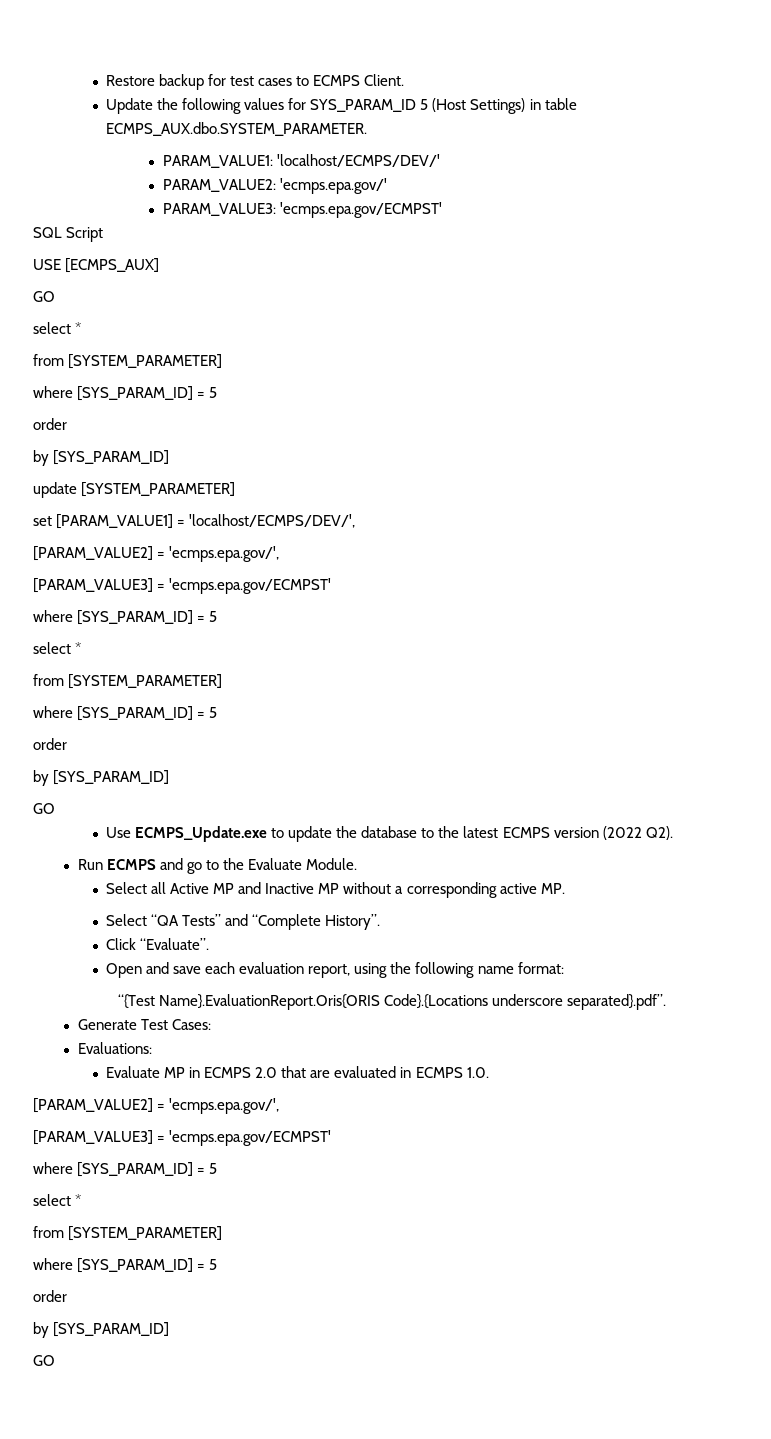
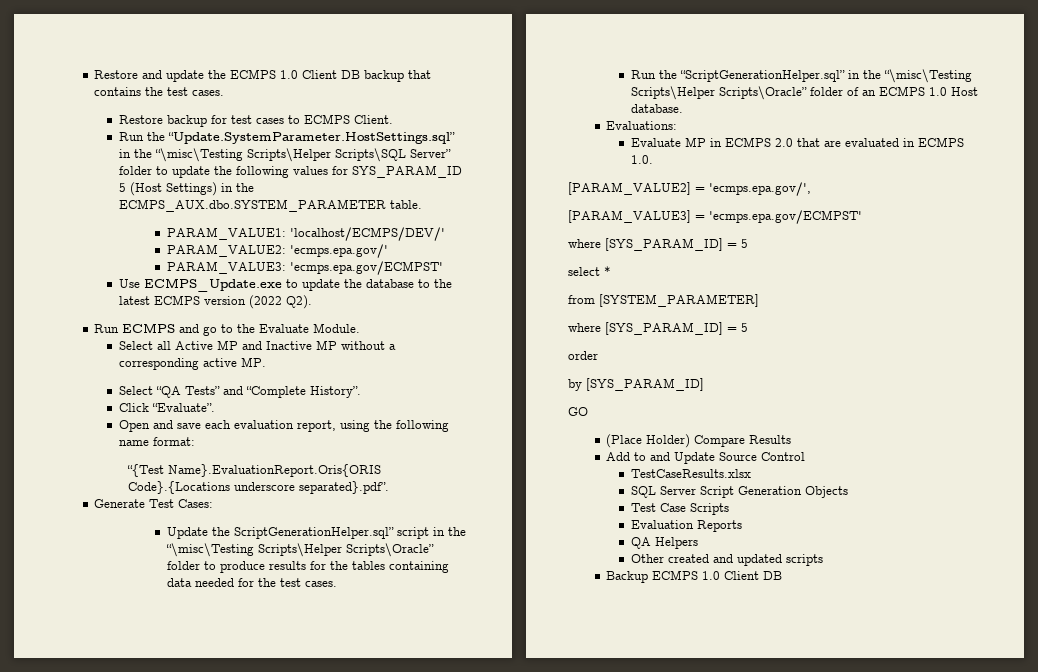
+ Restore and update the ECMPS 1.0 Client DB backup that contains the test cases.
- Update the following values for SYS_PARAM_ID 5 (Host Settings) in table ECMPS_AUX.dbo.SYSTEM_PARAMETER.
+ Run the “Update.SystemParameter.HostSettings.sql” in the “\misc\Testing Scripts\Helper Scripts\SQL Server” folder to update the following values for SYS_PARAM_ID 5 (Host Settings) in the ECMPS_AUX.dbo.SYSTEM_PARAMETER table.
- SQL Script
- USE [ECMPS_AUX]
- GO
- select *
- from [SYSTEM_PARAMETER]
- where [SYS_PARAM_ID] = 5
- order
- by [SYS_PARAM_ID]
- update [SYSTEM_PARAMETER]
- set [PARAM_VALUE1] = 'localhost/ECMPS/DEV/',
- [PARAM_VALUE2] = 'ecmps.epa.gov/',
- [PARAM_VALUE3] = 'ecmps.epa.gov/ECMPST'
- where [SYS_PARAM_ID] = 5
- select *
- from [SYSTEM_PARAMETER]
- where [SYS_PARAM_ID] = 5
- order
- by [SYS_PARAM_ID]
- GO
+ Update the ScriptGenerationHelper.sql” script in the “\misc\Testing Scripts\Helper Scripts\Oracle” folder to produce results for the tables containing data needed for the test cases.
+ Run the “ScriptGenerationHelper.sql” in the “\misc\Testing Scripts\Helper Scripts\Oracle” folder of an ECMPS 1.0 Host database.
+ (Place Holder) Compare Results
+ Add to and Update Source Control
+ TestCaseResults.xlsx
+ SQL Server Script Generation Objects
+ Test Case Scripts
+ Evaluation Reports
+ QA Helpers
+ Other created and updated scripts
+ Backup ECMPS 1.0 Client DB

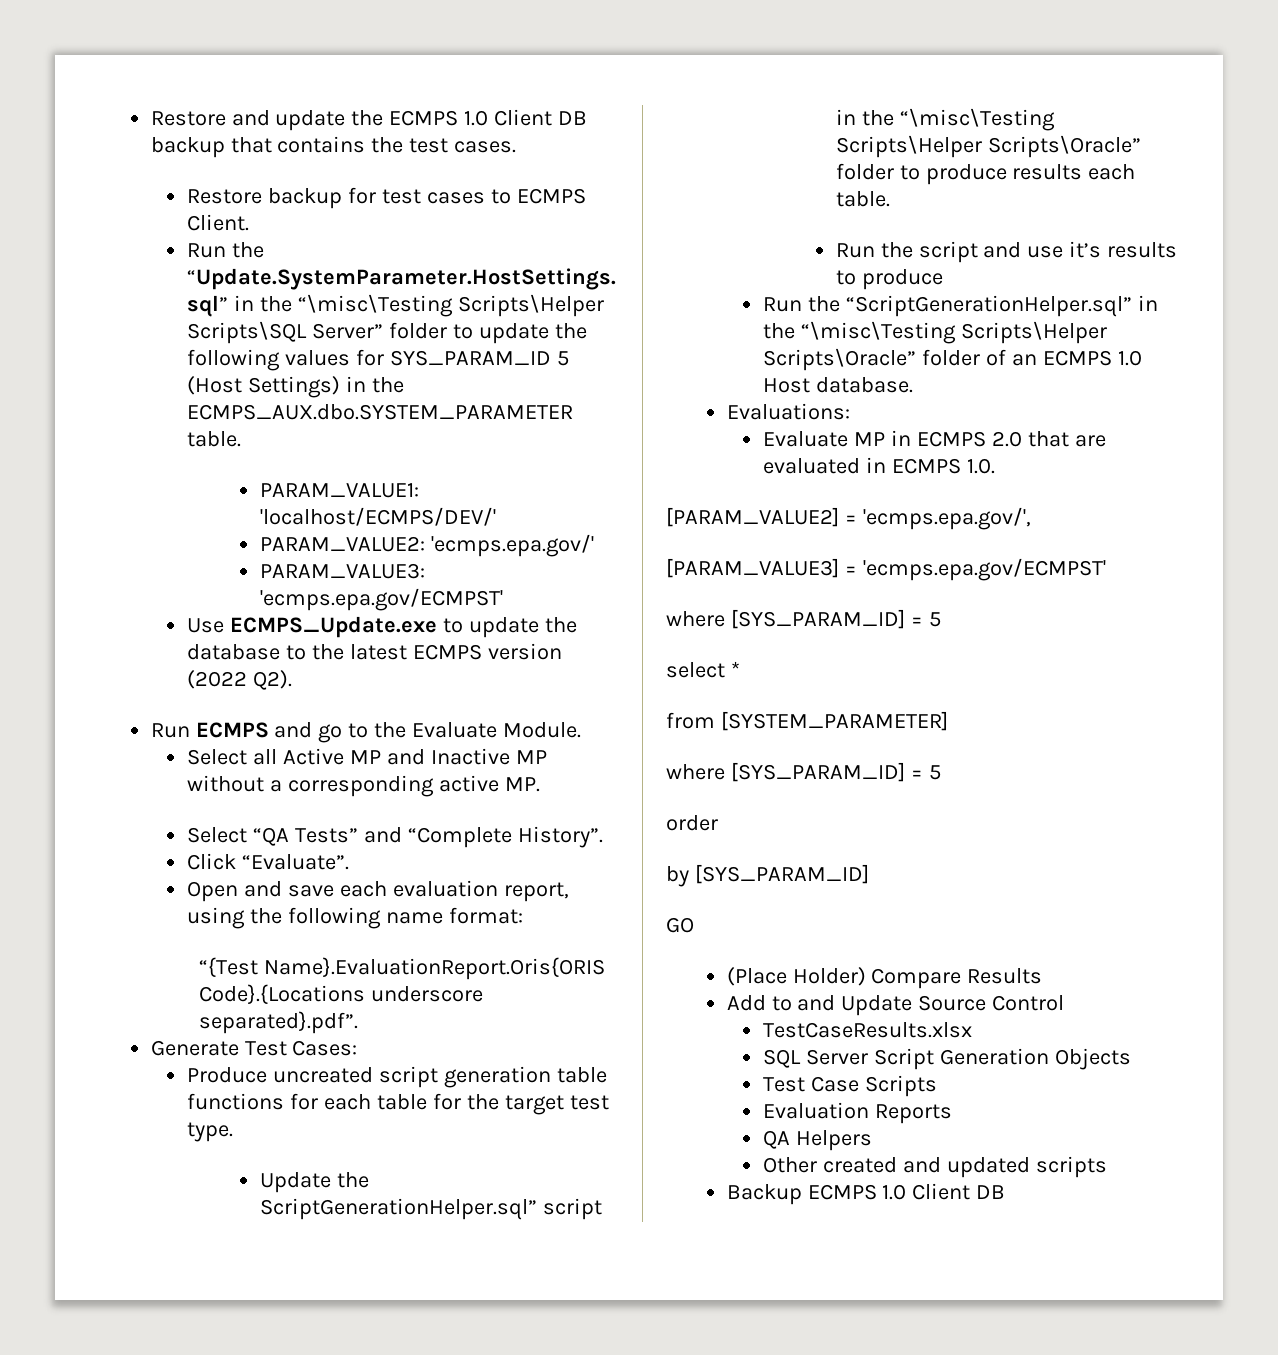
+ Produce uncreated script generation table functions for each table for the target test type.
- Update the ScriptGenerationHelper.sql” script in the “\misc\Testing Scripts\Helper Scripts\Oracle” folder to produce results for the tables containing data needed for the test cases.
+ Update the ScriptGenerationHelper.sql” script in the “\misc\Testing Scripts\Helper Scripts\Oracle” folder to produce results each table.
+ Run the script and use it’s results to produce

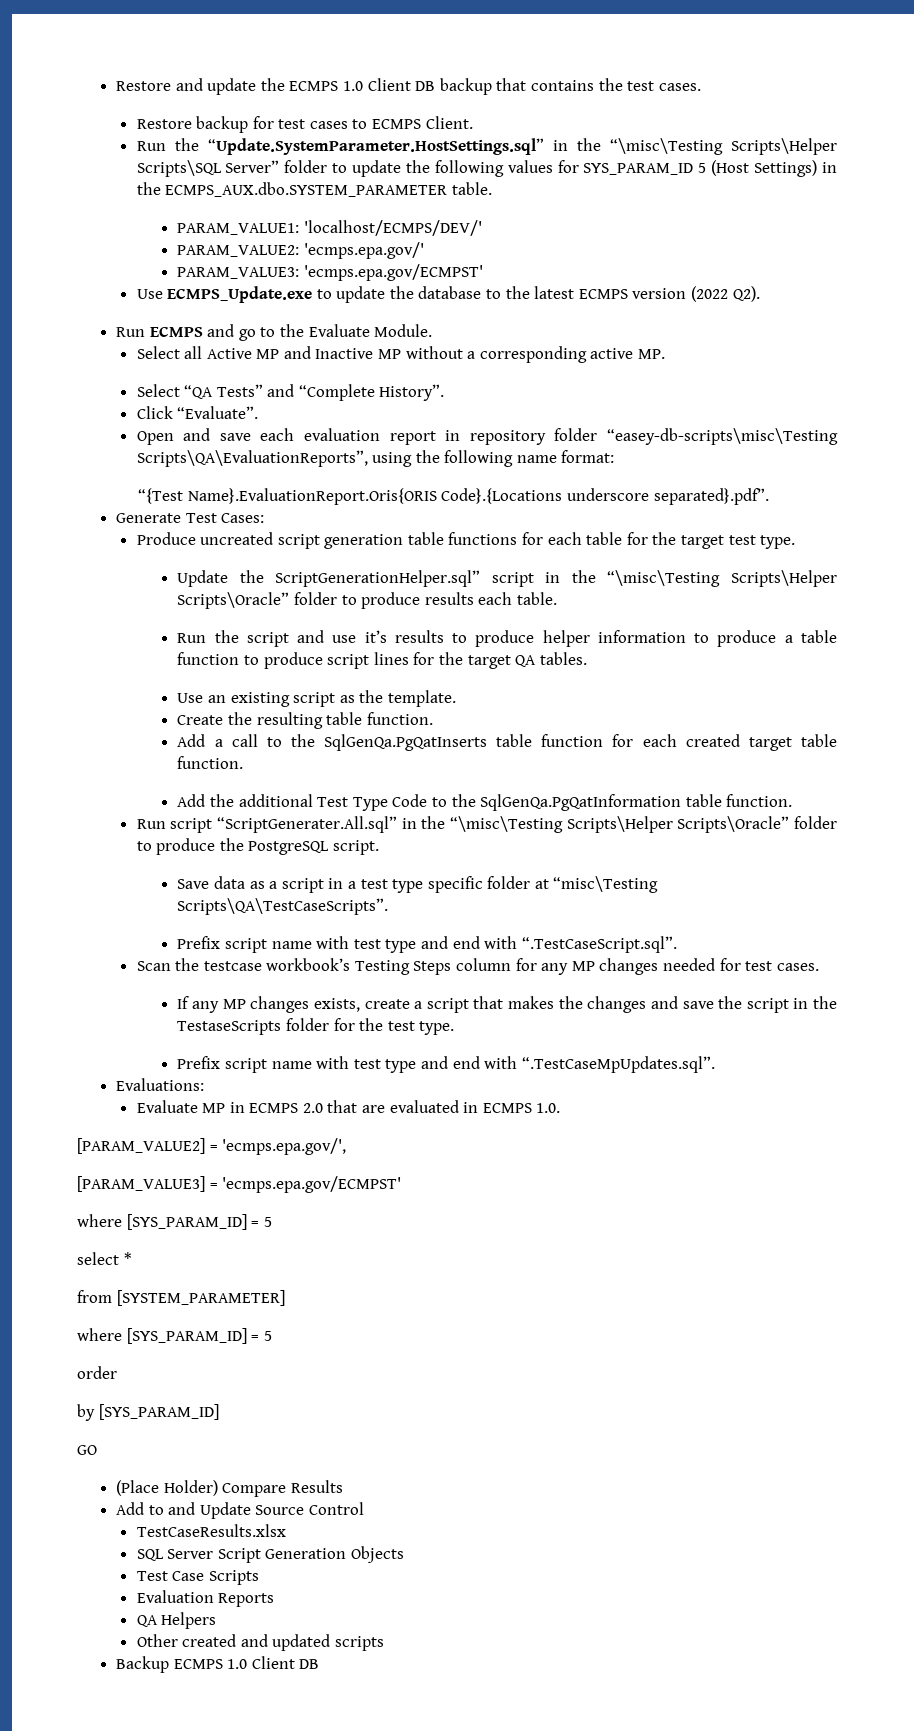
- Open and save each evaluation report, using the following name format:
+ Open and save each evaluation report in repository folder “easey-db-scripts\misc\Testing Scripts\QA\EvaluationReports”, using the following name format:
- Run the script and use it’s results to produce
- Run the “ScriptGenerationHelper.sql” in the “\misc\Testing Scripts\Helper Scripts\Oracle” folder of an ECMPS 1.0 Host database.
+ Run the script and use it’s results to produce helper information to produce a table function to produce script lines for the target QA tables.
+ Use an existing script as the template.
+ Create the resulting table function.
+ Add a call to the SqlGenQa.PgQatInserts table function for each created target table function.
+ Add the additional Test Type Code to the SqlGenQa.PgQatInformation table function.
+ Run script “ScriptGenerater.All.sql” in the “\misc\Testing Scripts\Helper Scripts\Oracle” folder to produce the PostgreSQL script.
+ Save data as a script in a test type specific folder at “misc\Testing Scripts\QA\TestCaseScripts”.
+ Prefix script name with test type and end with “.TestCaseScript.sql”.
+ Scan the testcase workbook’s Testing Steps column for any MP changes needed for test cases.
+ If any MP changes exists, create a script that makes the changes and save the script in the TestaseScripts folder for the test type.
+ Prefix script name with test type and end with “.TestCaseMpUpdates.sql”.

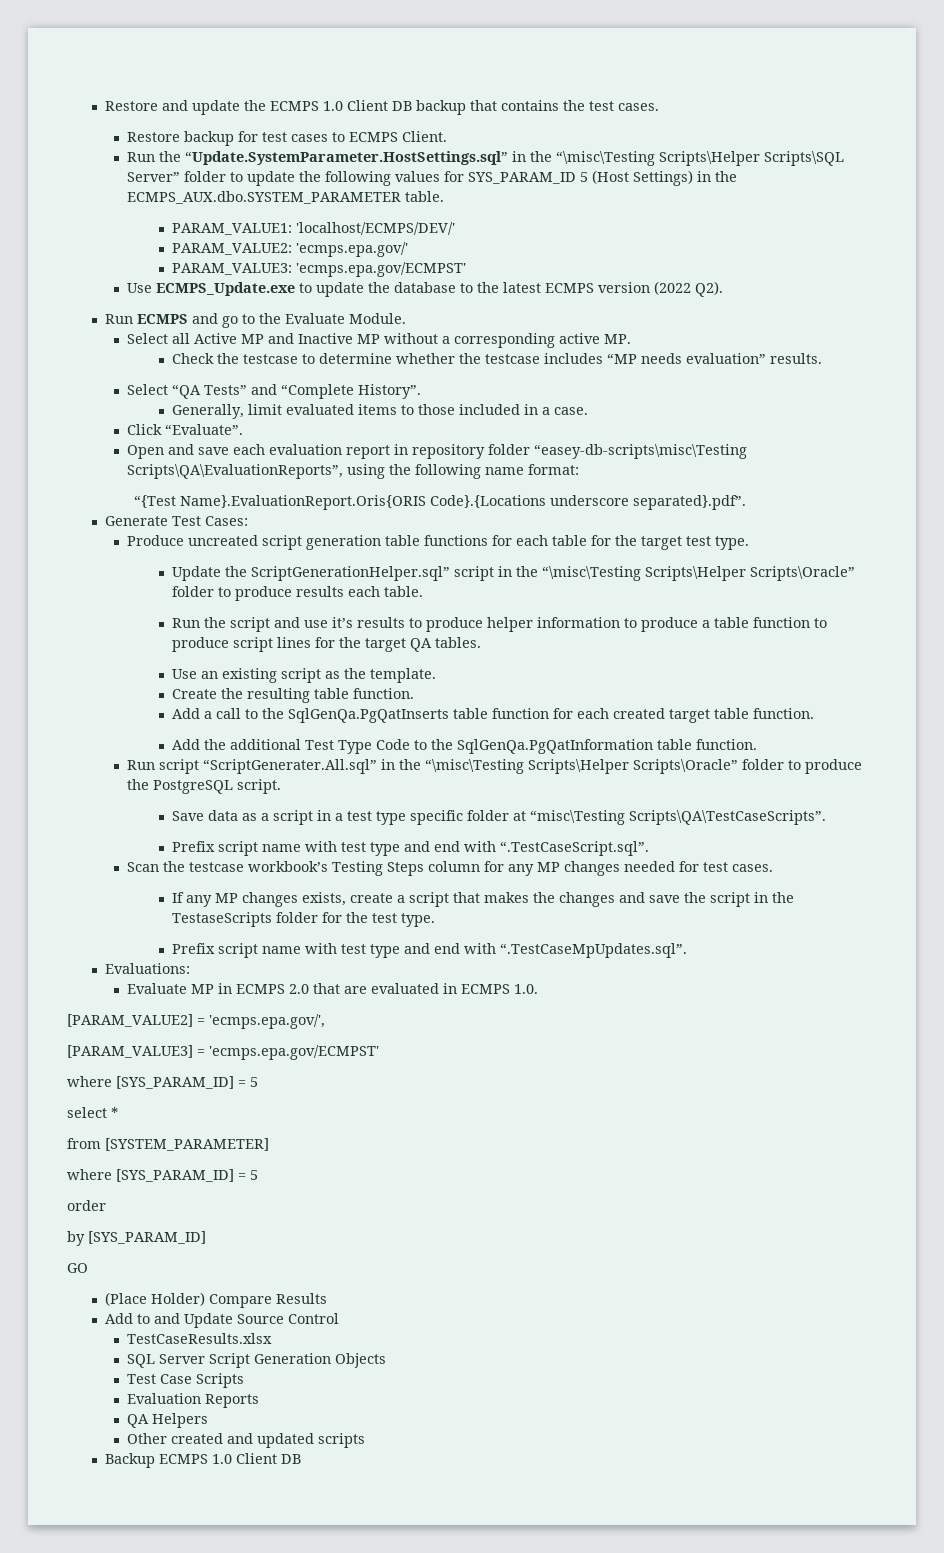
+ Check the testcase to determine whether the testcase includes “MP needs evaluation” results.
+ Generally, limit evaluated items to those included in a case.

